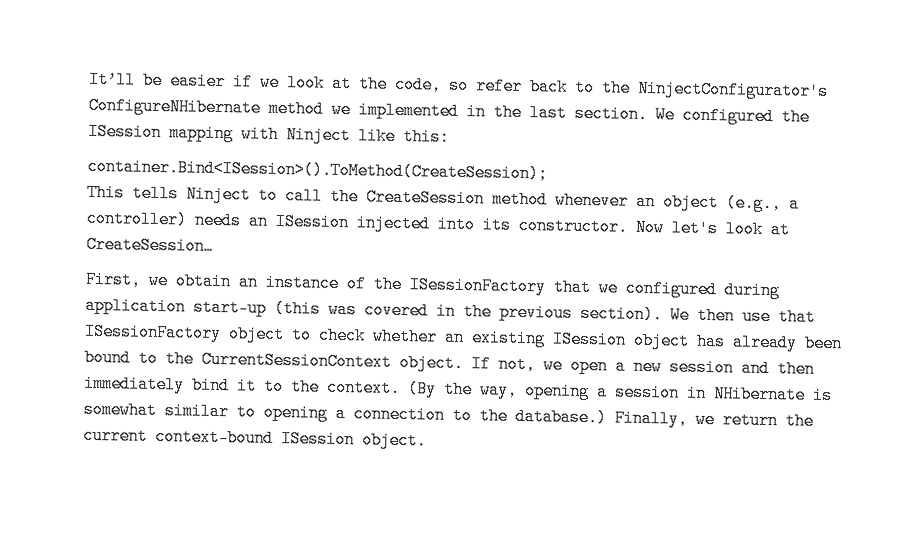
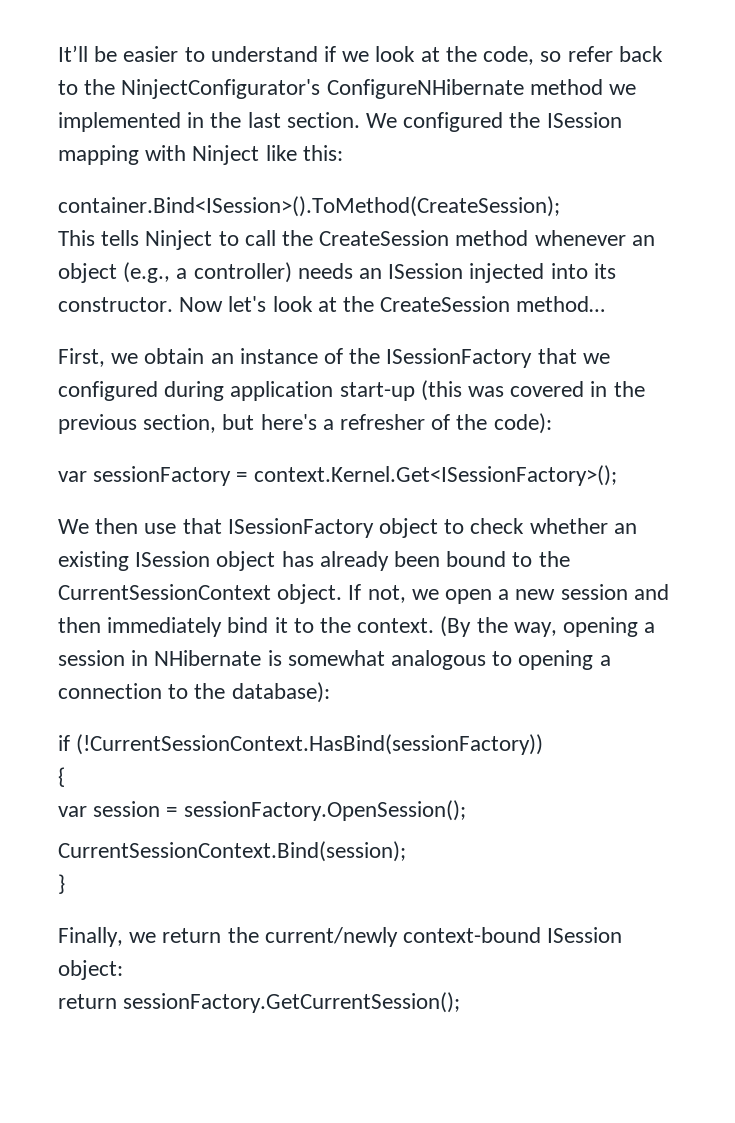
- It’ll be easier if we look at the code, so refer back to the NinjectConfigurator's ConfigureNHibernate method we implemented in the last section.
+ It’ll be easier to understand if we look at the code, so refer back to the NinjectConfigurator's ConfigureNHibernate method we implemented in the last section.
- Now let's look at CreateSession…
+ Now let's look at the CreateSession method…
- First, we obtain an instance of the ISessionFactory that we configured during application start-up (this was covered in the previous section). We then use that ISessionFactory object to check whether an existing ISession object has already been bound to the CurrentSessionContext object.
+ First, we obtain an instance of the ISessionFactory that we configured during application start-up (this was covered in the previous section, but here's a refresher of the code):
+ var sessionFactory = context.Kernel.Get<ISessionFactory>();
+ We then use that ISessionFactory object to check whether an existing ISession object has already been bound to the CurrentSessionContext object.
- (By the way, opening a session in NHibernate is somewhat similar to opening a connection to the database.) Finally, we return the current context-bound ISession object.
+ (By the way, opening a session in NHibernate is somewhat analogous to opening a connection to the database):
+ if (!CurrentSessionContext.HasBind(sessionFactory))
+ {
+ var session = sessionFactory.OpenSession();
+ CurrentSessionContext.Bind(session);
+ }
+ Finally, we return the current/newly context-bound ISession object:
+ return sessionFactory.GetCurrentSession();

